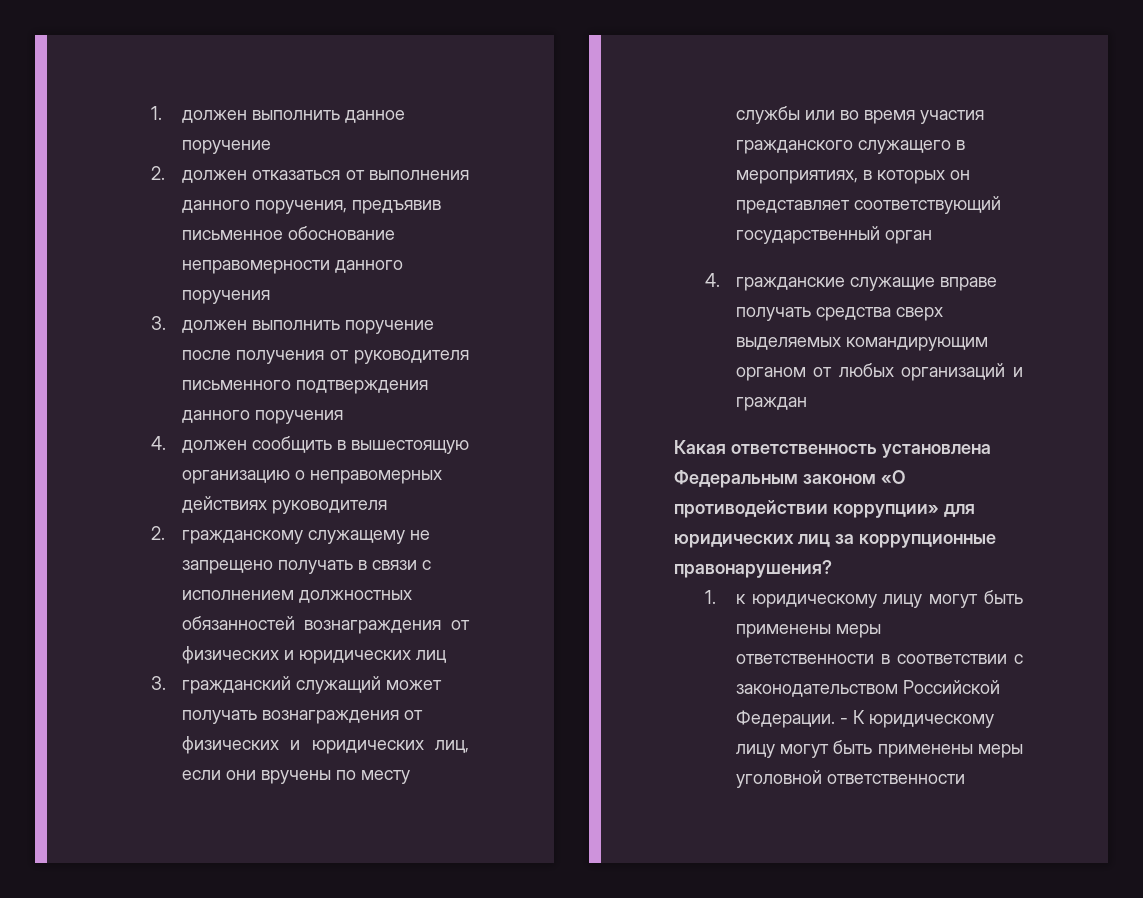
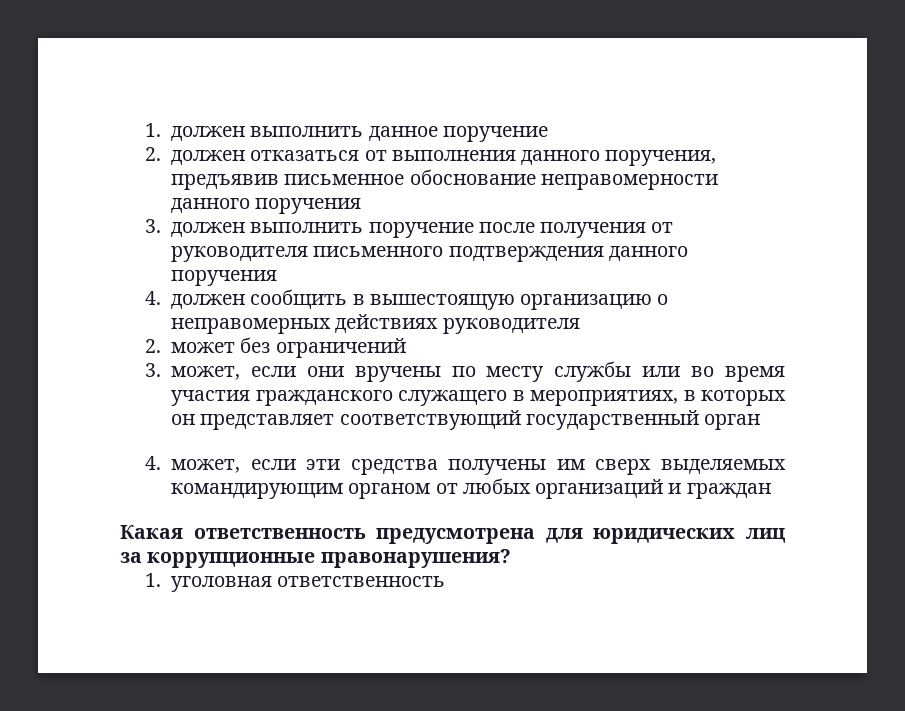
- 2. гражданскому служащему не запрещено получать в связи с исполнением должностных обязанностей вознаграждения от физических и юридических лиц
- 3. гражданский служащий может получать вознаграждения от физических и юридических лиц, если они вручены по месту службы или во время участия гражданского служащего в мероприятиях, в которых он представляет соответствующий государственный орган
+ 2. может без ограничений
+ 3. может, если они вручены по месту службы или во время участия гражданского служащего в мероприятиях, в которых он представляет соответствующий государственный орган
- 4. гражданские служащие вправе получать средства сверх выделяемых командирующим органом от любых организаций и граждан
+ 4. может, если эти средства получены им сверх выделяемых командирующим органом от любых организаций и граждан
- Какая ответственность установлена Федеральным законом «О противодействии коррупции» для юридических лиц за коррупционные правонарушения?
+ Какая ответственность предусмотрена для юридических лиц за коррупционные правонарушения?
- 1. к юридическому лицу могут быть применены меры ответственности в соответствии с законодательством Российской Федерации. - К юридическому лицу могут быть применены меры уголовной ответственности
+ 1. уголовная ответственность

